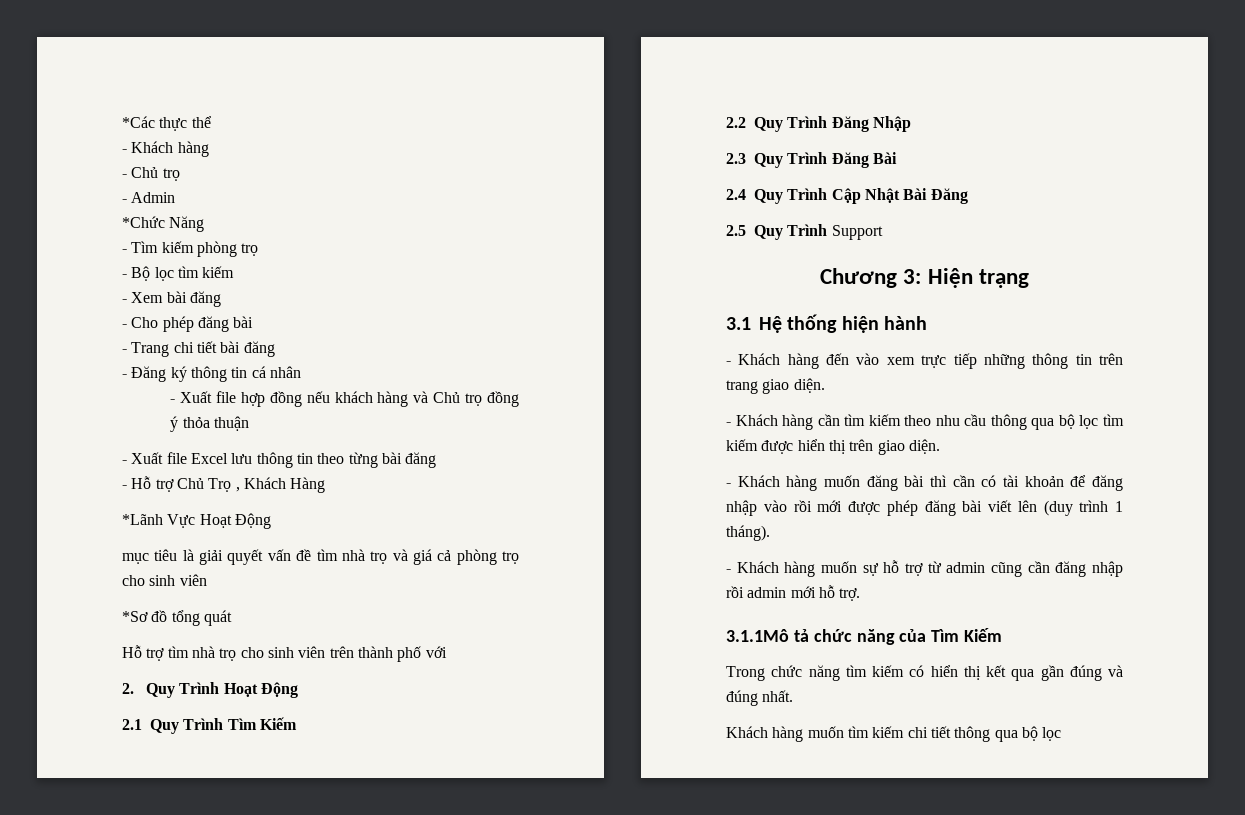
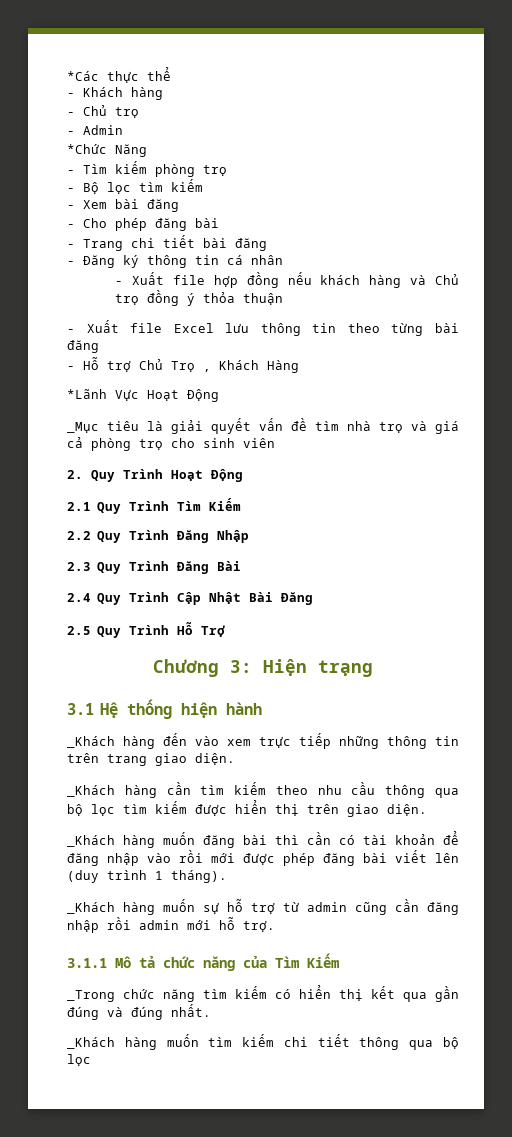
- mục tiêu là giải quyết vấn đề tìm nhà trọ và giá cả phòng trọ cho sinh viên
+ _Mục tiêu là giải quyết vấn đề tìm nhà trọ và giá cả phòng trọ cho sinh viên
- *Sơ đồ tổng quát
- Hỗ trợ tìm nhà trọ cho sinh viên trên thành phố với
- 2.5 Quy Trình Support
+ 2.5 Quy Trình Hỗ Trợ
- - Khách hàng đến vào xem trực tiếp những thông tin trên trang giao diện.
+ _Khách hàng đến vào xem trực tiếp những thông tin trên trang giao diện.
- - Khách hàng cần tìm kiếm theo nhu cầu thông qua bộ lọc tìm kiếm được hiển thị trên giao diện.
+ _Khách hàng cần tìm kiếm theo nhu cầu thông qua bộ lọc tìm kiếm được hiển thị trên giao diện.
- - Khách hàng muốn đăng bài thì cần có tài khoản để đăng nhập vào rồi mới được phép đăng bài viết lên (duy trình 1 tháng).
+ _Khách hàng muốn đăng bài thì cần có tài khoản để đăng nhập vào rồi mới được phép đăng bài viết lên (duy trình 1 tháng).
- - Khách hàng muốn sự hỗ trợ từ admin cũng cần đăng nhập rồi admin mới hỗ trợ.
+ _Khách hàng muốn sự hỗ trợ từ admin cũng cần đăng nhập rồi admin mới hỗ trợ.
- 3.1.1Mô tả chức năng của Tìm Kiếm
+ 3.1.1 Mô tả chức năng của Tìm Kiếm
- Trong chức năng tìm kiếm có hiển thị kết qua gần đúng và đúng nhất.
+ _Trong chức năng tìm kiếm có hiển thị kết qua gần đúng và đúng nhất.
- Khách hàng muốn tìm kiếm chi tiết thông qua bộ lọc
+ _Khách hàng muốn tìm kiếm chi tiết thông qua bộ lọc

